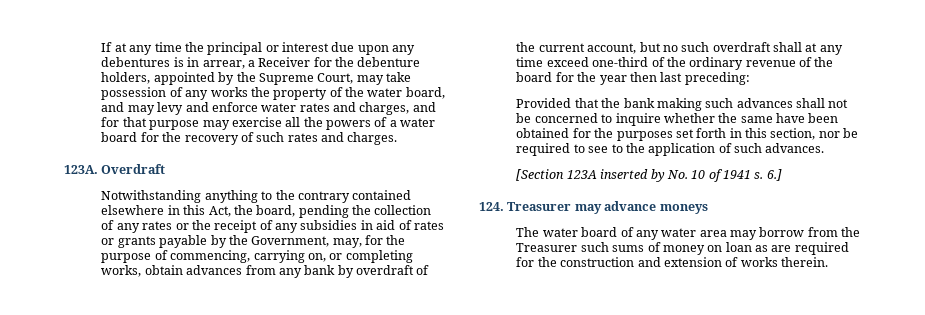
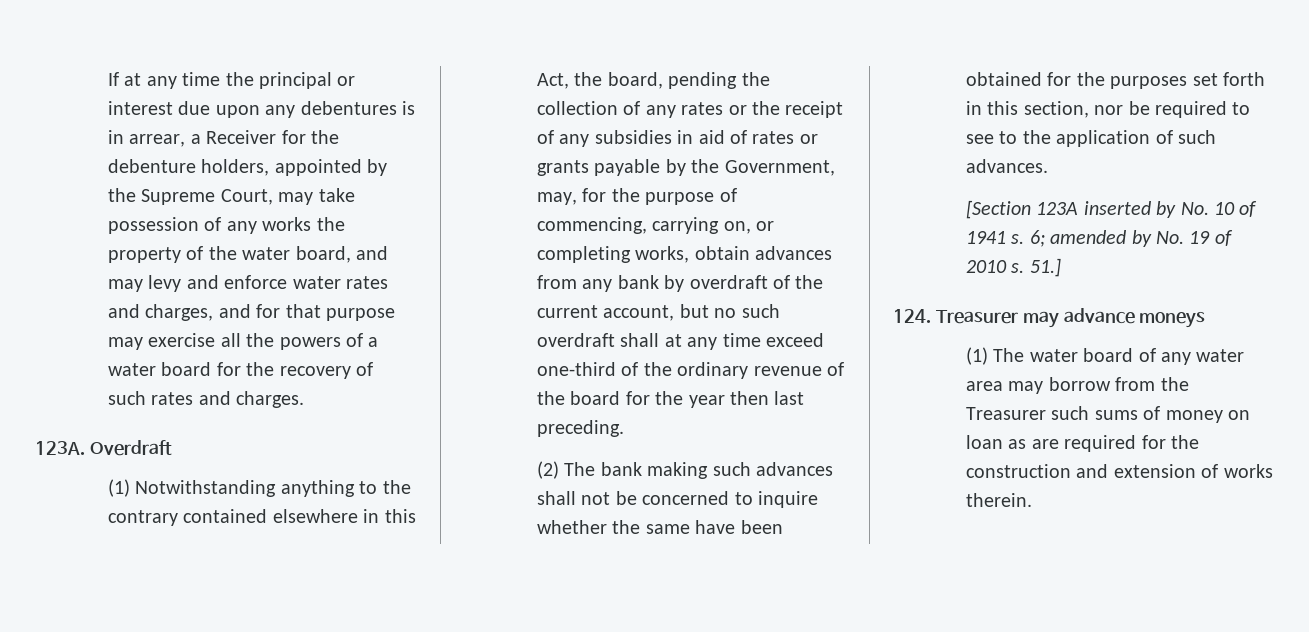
- Notwithstanding anything to the contrary contained elsewhere in this Act, the board, pending the collection of any rates or the receipt of any subsidies in aid of rates or grants payable by the Government, may, for the purpose of commencing, carrying on, or completing works, obtain advances from any bank by overdraft of the current account, but no such overdraft shall at any time exceed one-third of the ordinary revenue of the board for the year then last preceding:
- Provided that the bank making such advances shall not be concerned to inquire whether the same have been obtained for the purposes set forth in this section, nor be required to see to the application of such advances.
+ (1) Notwithstanding anything to the contrary contained elsewhere in this Act, the board, pending the collection of any rates or the receipt of any subsidies in aid of rates or grants payable by the Government, may, for the purpose of commencing, carrying on, or completing works, obtain advances from any bank by overdraft of the current account, but no such overdraft shall at any time exceed one-third of the ordinary revenue of the board for the year then last preceding.
+ (2) The bank making such advances shall not be concerned to inquire whether the same have been obtained for the purposes set forth in this section, nor be required to see to the application of such advances.
- 6.]
+ 6; amended by No. 19 of 2010 s. 51.]
- The water board of any water area may borrow from the Treasurer such sums of money on loan as are required for the construction and extension of works therein.
+ (1) The water board of any water area may borrow from the Treasurer such sums of money on loan as are required for the construction and extension of works therein.

